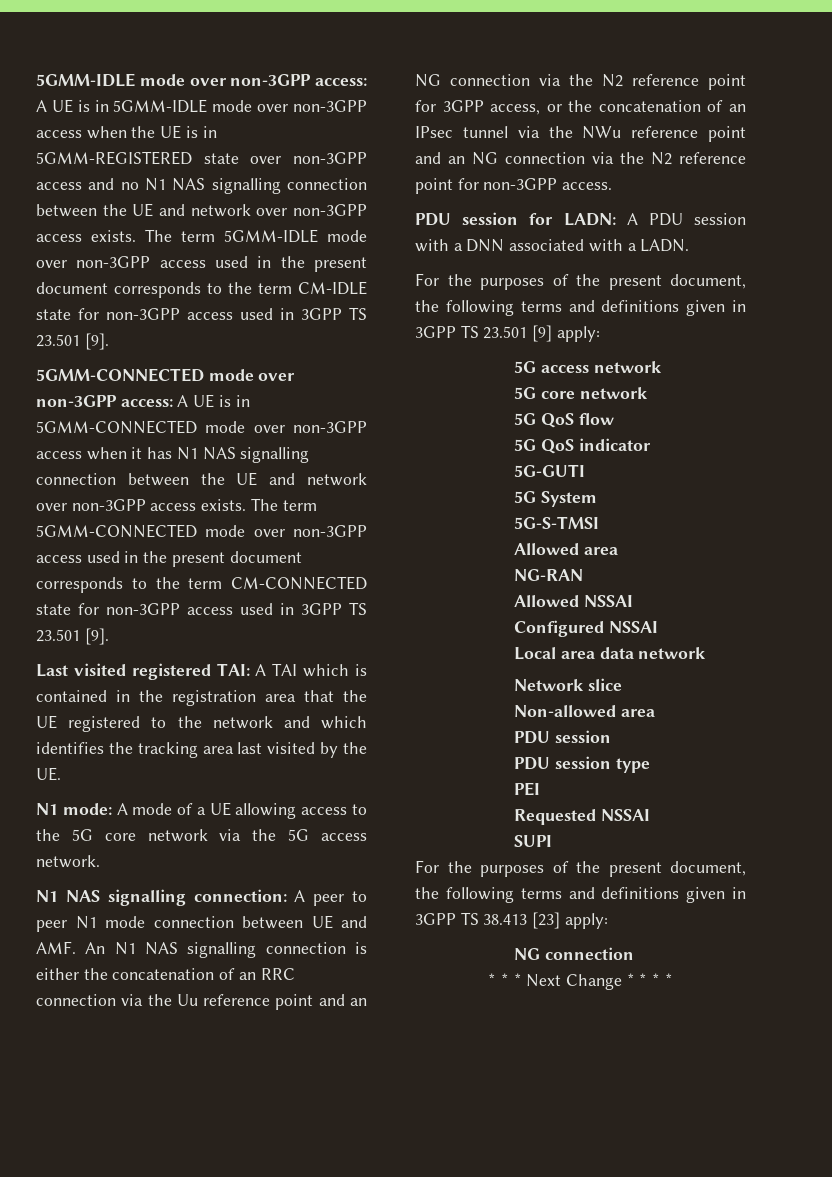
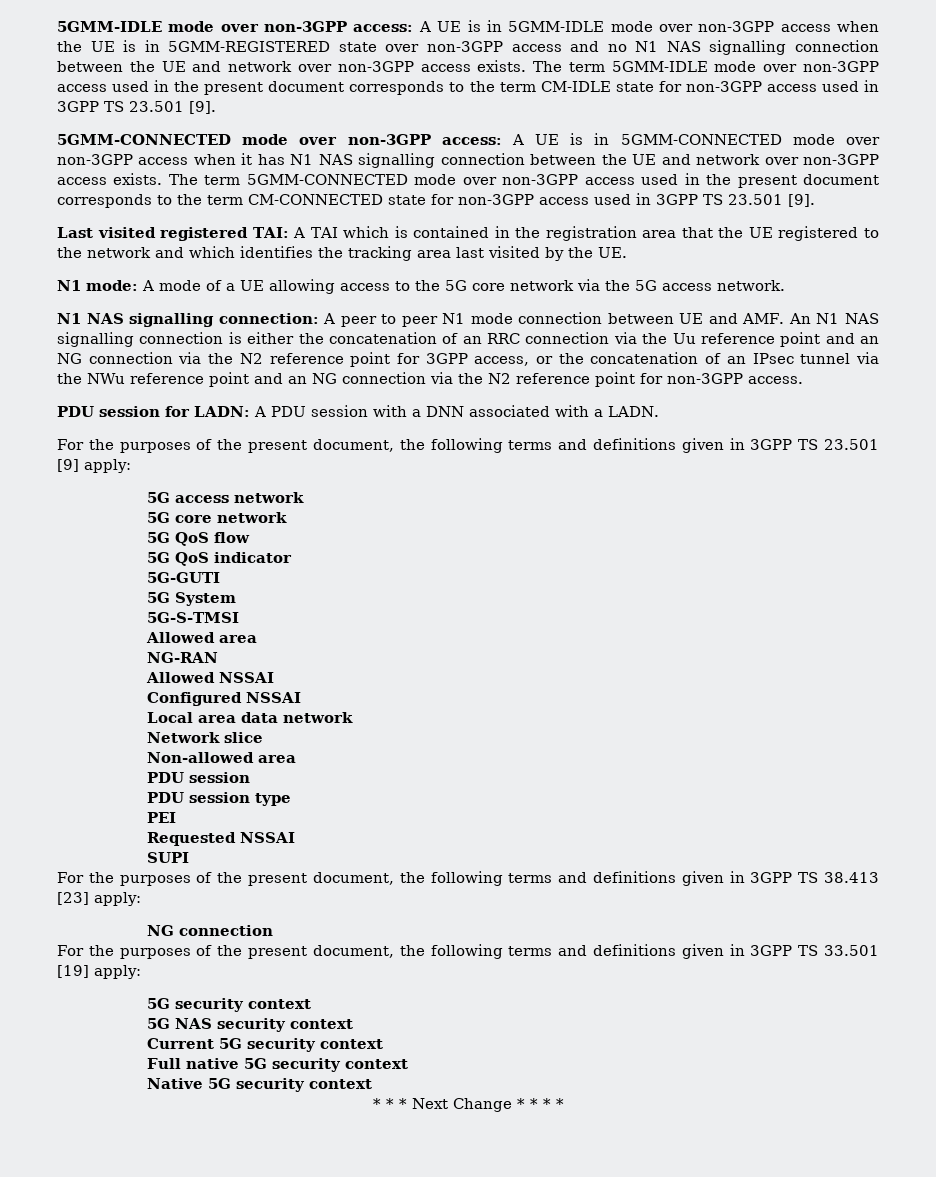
+ For the purposes of the present document, the following terms and definitions given in 3GPP TS 33.501 [19] apply:
+ 5G security context
+ 5G NAS security context
+ Current 5G security context
+ Full native 5G security context
+ Native 5G security context

